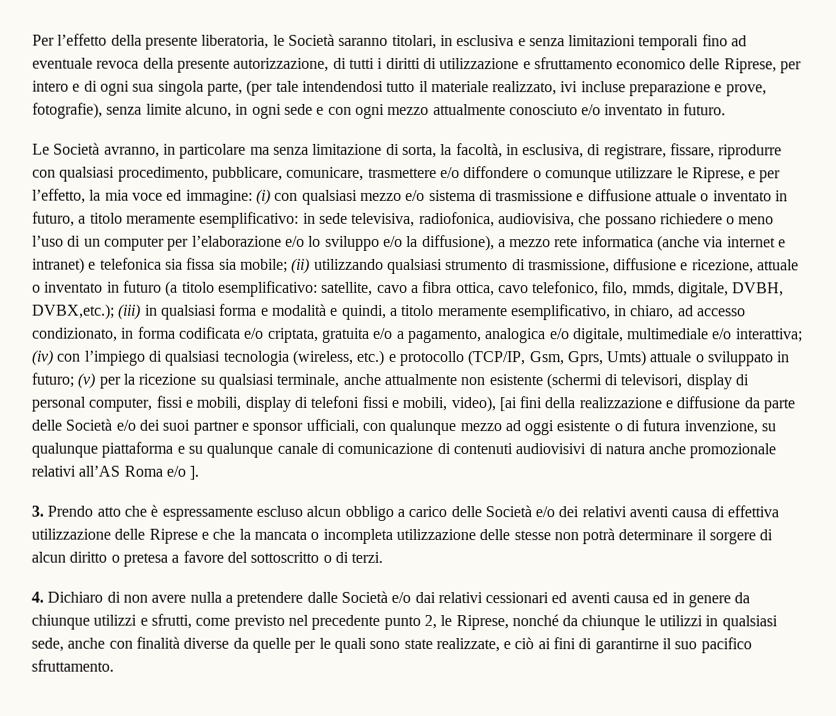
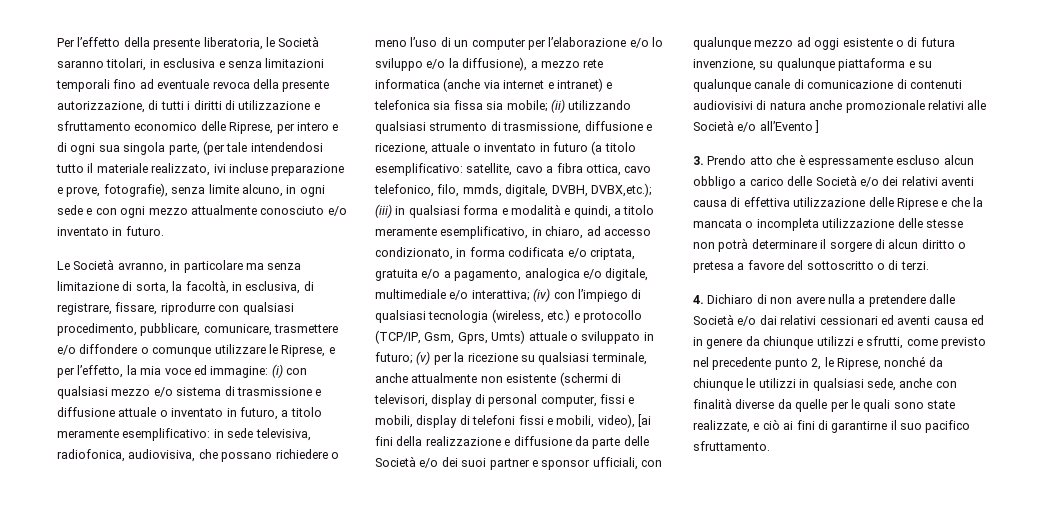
- (v) per la ricezione su qualsiasi terminale, anche attualmente non esistente (schermi di televisori, display di personal computer, fissi e mobili, display di telefoni fissi e mobili, video), [ai fini della realizzazione e diffusione da parte delle Società e/o dei suoi partner e sponsor ufficiali, con qualunque mezzo ad oggi esistente o di futura invenzione, su qualunque piattaforma e su qualunque canale di comunicazione di contenuti audiovisivi di natura anche promozionale relativi all’AS Roma e/o ].
+ (v) per la ricezione su qualsiasi terminale, anche attualmente non esistente (schermi di televisori, display di personal computer, fissi e mobili, display di telefoni fissi e mobili, video), [ai fini della realizzazione e diffusione da parte delle Società e/o dei suoi partner e sponsor ufficiali, con qualunque mezzo ad oggi esistente o di futura invenzione, su qualunque piattaforma e su qualunque canale di comunicazione di contenuti audiovisivi di natura anche promozionale relativi alle Società e/o all’Evento ]

